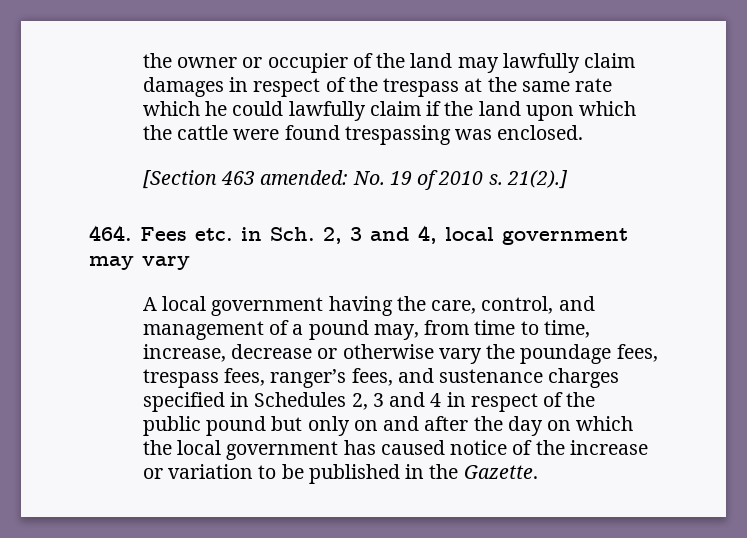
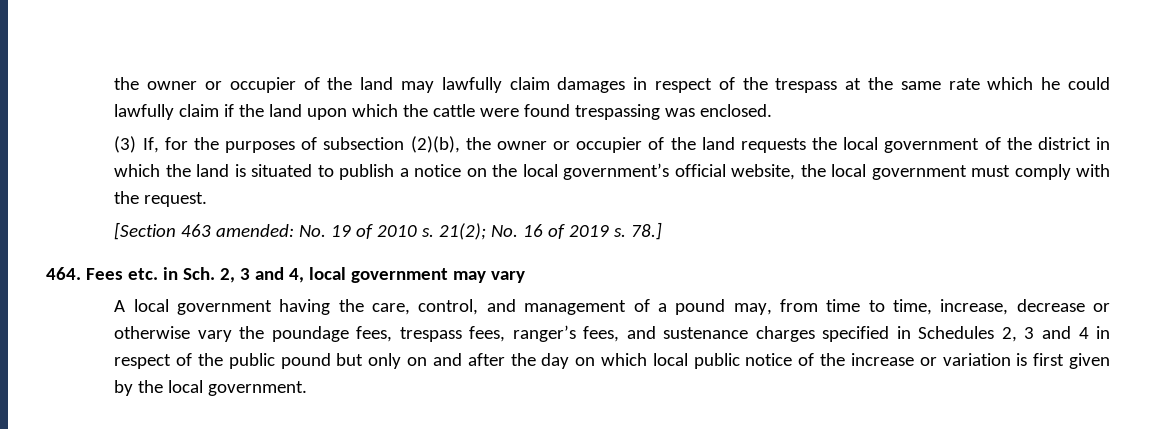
+ (3) If, for the purposes of subsection (2)(b), the owner or occupier of the land requests the local government of the district in which the land is situated to publish a notice on the local government’s official website, the local government must comply with the request.
- 21(2).]
+ 21(2); No. 16 of 2019 s. 78.]
- A local government having the care, control, and management of a pound may, from time to time, increase, decrease or otherwise vary the poundage fees, trespass fees, ranger’s fees, and sustenance charges specified in Schedules 2, 3 and 4 in respect of the public pound but only on and after the day on which the local government has caused notice of the increase or variation to be published in the Gazette.
+ A local government having the care, control, and management of a pound may, from time to time, increase, decrease or otherwise vary the poundage fees, trespass fees, ranger’s fees, and sustenance charges specified in Schedules 2, 3 and 4 in respect of the public pound but only on and after the day on which local public notice of the increase or variation is first given by the local government.

